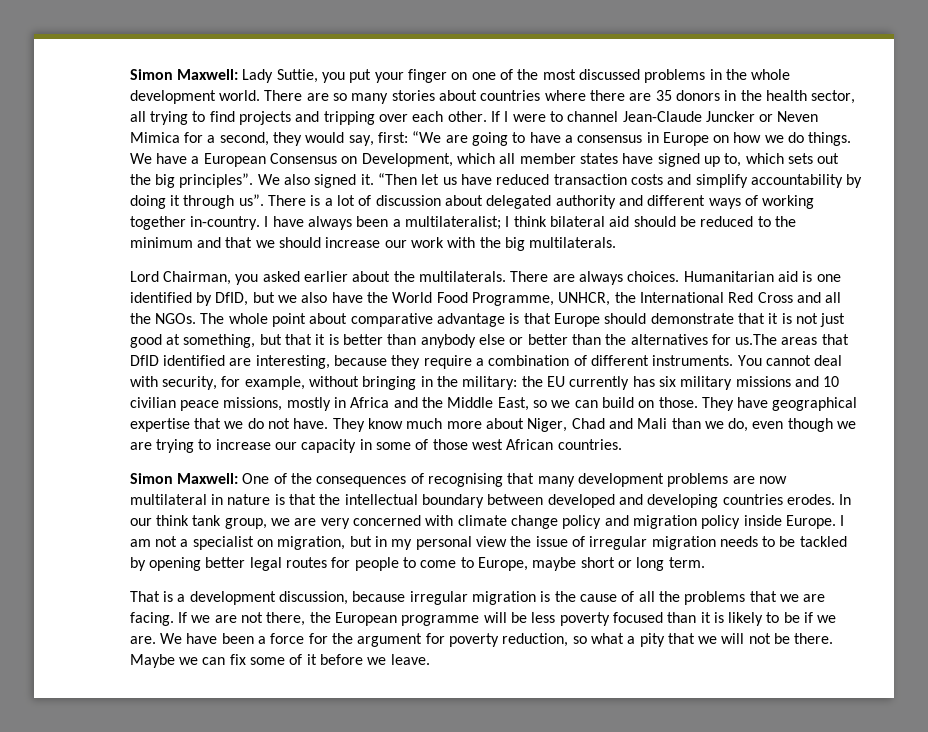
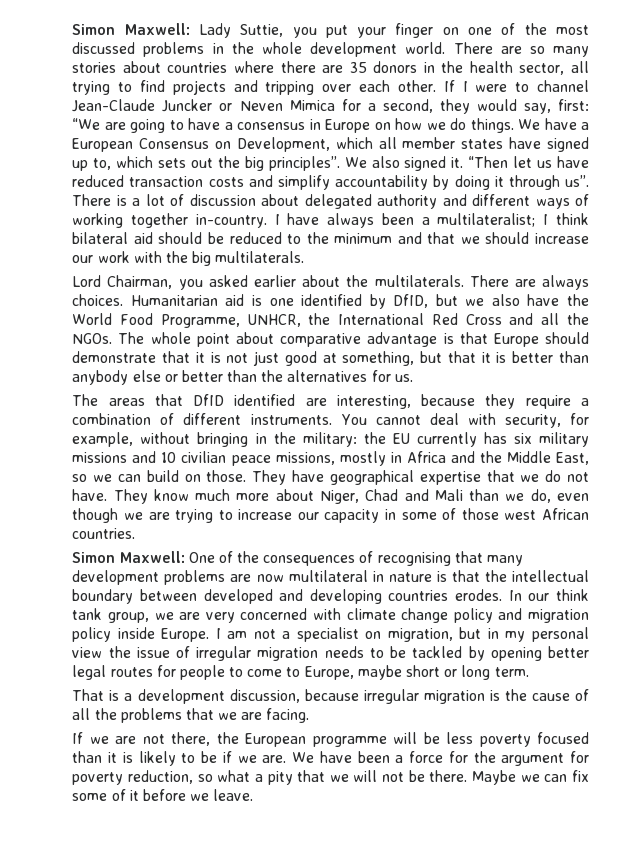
- The whole point about comparative advantage is that Europe should demonstrate that it is not just good at something, but that it is better than anybody else or better than the alternatives for us.The areas that DfID identified are interesting, because they require a combination of different instruments.
+ The whole point about comparative advantage is that Europe should demonstrate that it is not just good at something, but that it is better than anybody else or better than the alternatives for us.
+ The areas that DfID identified are interesting, because they require a combination of different instruments.
- That is a development discussion, because irregular migration is the cause of all the problems that we are facing. If we are not there, the European programme will be less poverty focused than it is likely to be if we are.
+ That is a development discussion, because irregular migration is the cause of all the problems that we are facing.
+ If we are not there, the European programme will be less poverty focused than it is likely to be if we are.

